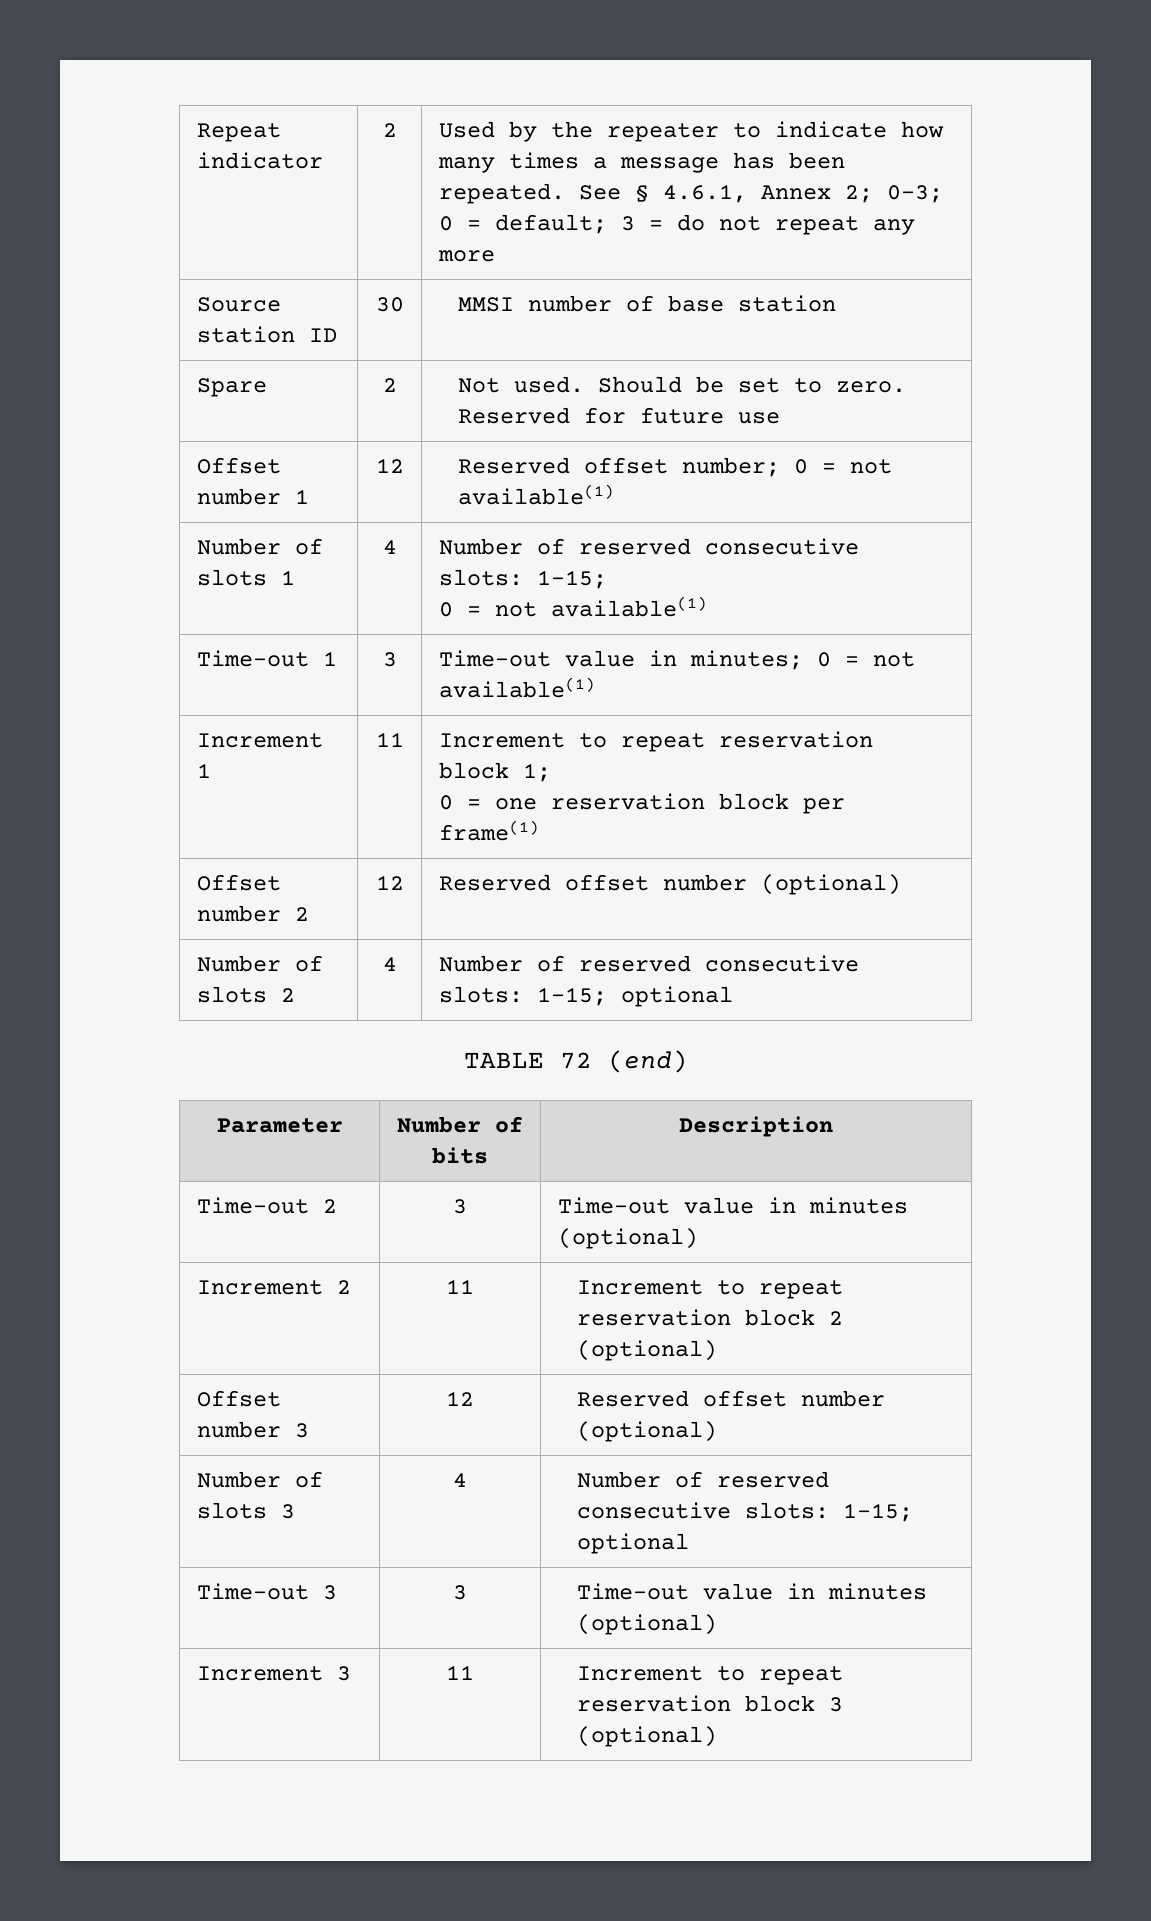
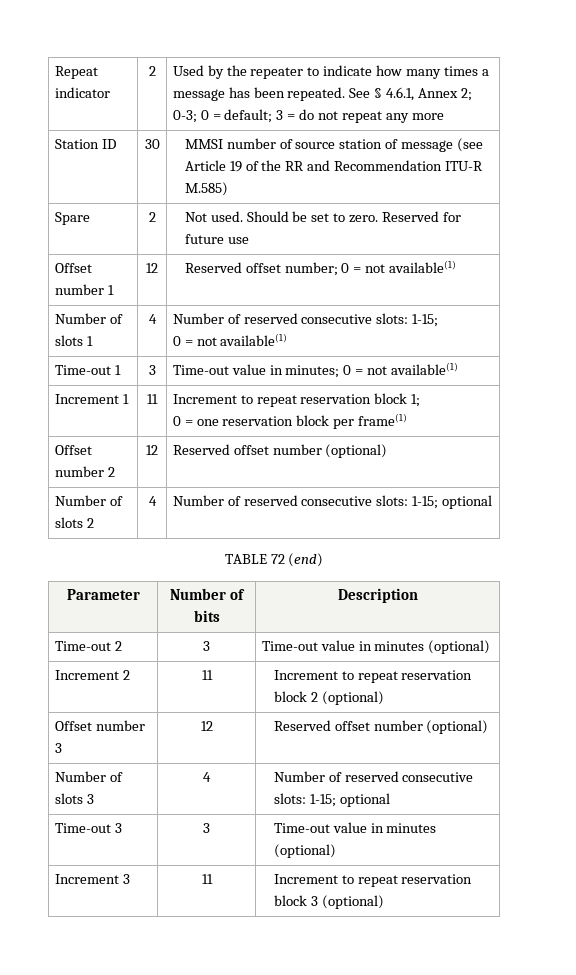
- Source station ID | 30 | MMSI number of base station
+ Station ID | 30 | MMSI number of source station of message (see Article 19 of the RR and Recommendation ITU-R M.585)

